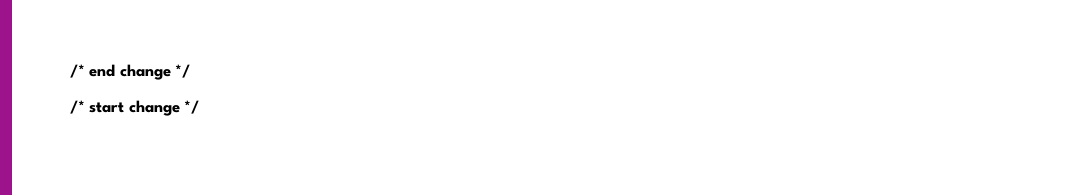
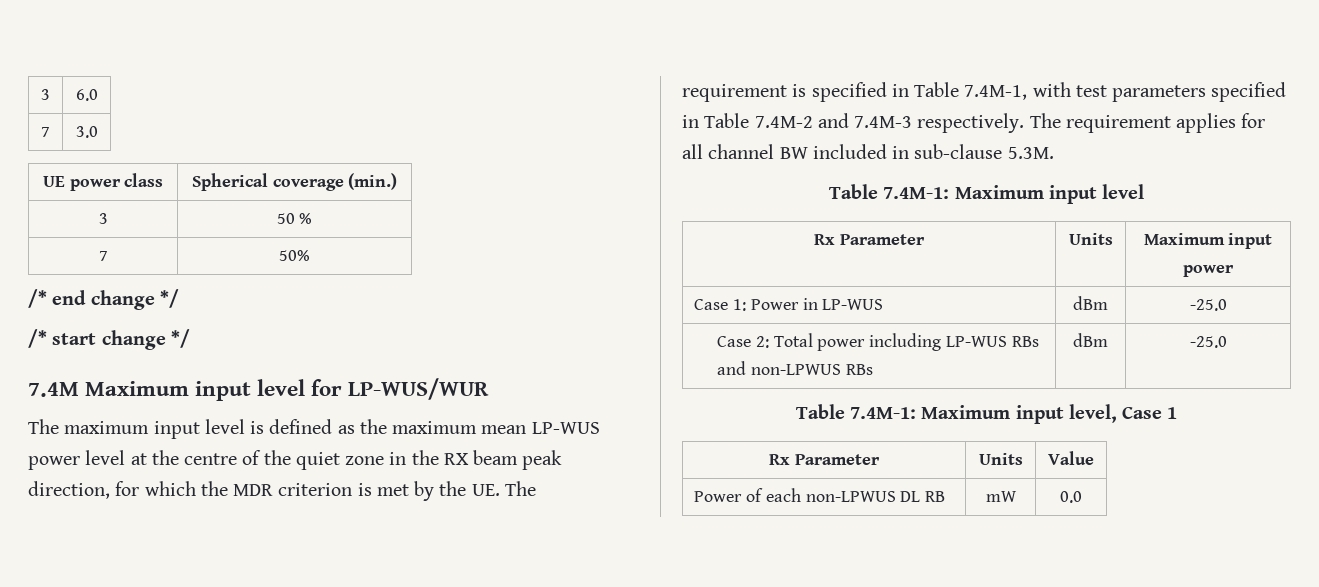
+ 3 | 6.0
+ 7 | 3.0
+ UE power class | Spherical coverage (min.)
+ 3 | 50 %
+ 7 | 50%
+ 7.4M Maximum input level for LP-WUS/WUR
+ The maximum input level is defined as the maximum mean LP-WUS power level at the centre of the quiet zone in the RX beam peak direction, for which the MDR criterion is met by the UE. The requirement is specified in Table 7.4M-1, with test parameters specified in Table 7.4M-2 and 7.4M-3 respectively. The requirement applies for all channel BW included in sub-clause 5.3M.
+ Table 7.4M-1: Maximum input level
+ Rx Parameter | Units | Maximum input power
+ Case 1: Power in LP-WUS | dBm | -25.0
+ Case 2: Total power including LP-WUS RBs and non-LPWUS RBs | dBm | -25.0
+ Table 7.4M-1: Maximum input level, Case 1
+ Rx Parameter | Units | Value
+ Power of each non-LPWUS DL RB | mW | 0.0

